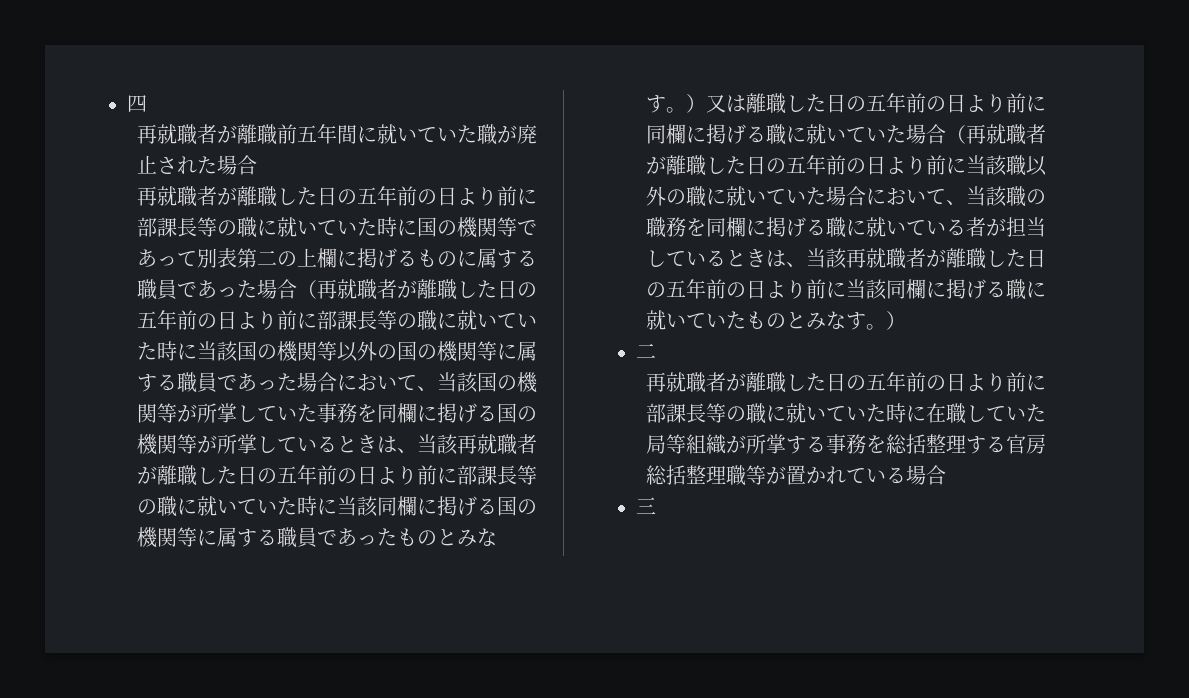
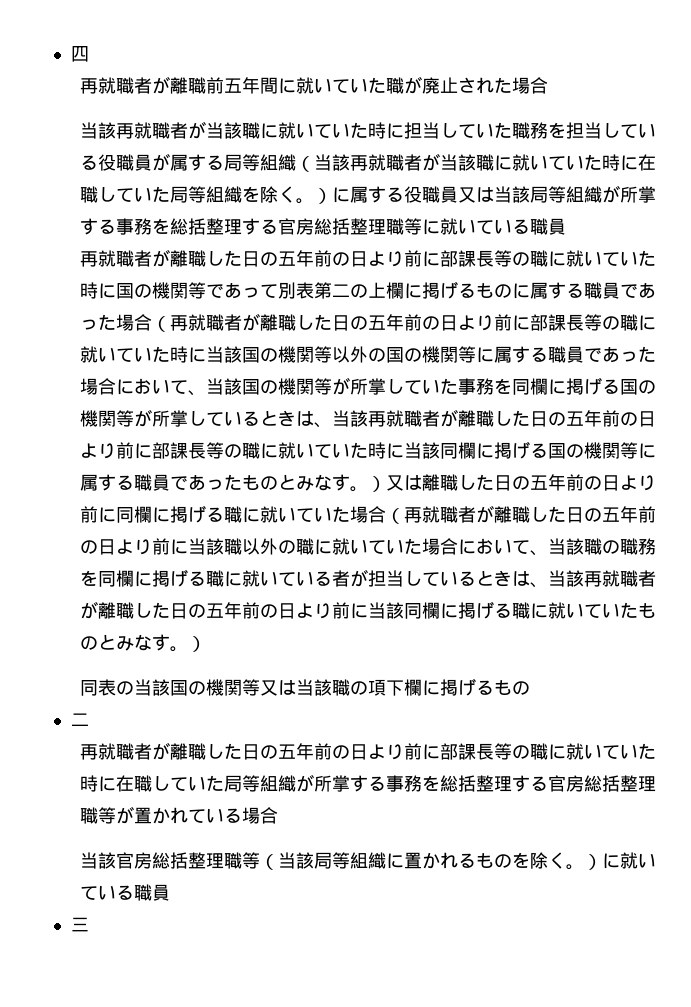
+ 当該再就職者が当該職に就いていた時に担当していた職務を担当している役職員が属する局等組織（当該再就職者が当該職に就いていた時に在職していた局等組織を除く。）に属する役職員又は当該局等組織が所掌する事務を総括整理する官房総括整理職等に就いている職員
+ 同表の当該国の機関等又は当該職の項下欄に掲げるもの
+ 当該官房総括整理職等（当該局等組織に置かれるものを除く。）に就いている職員

